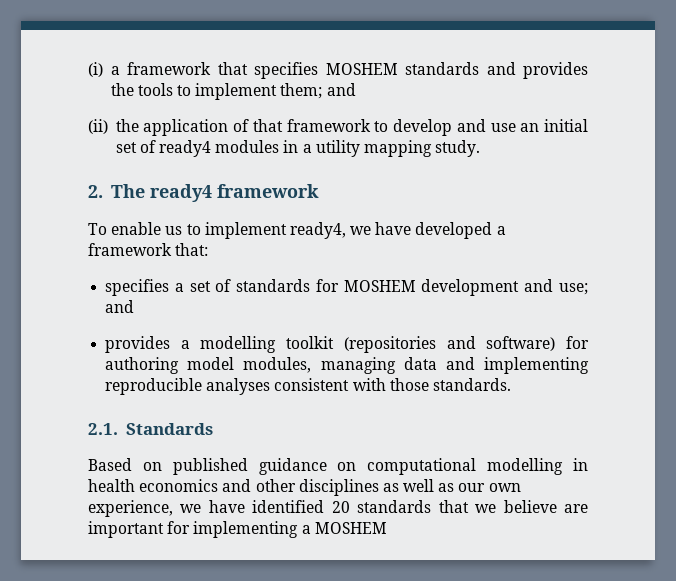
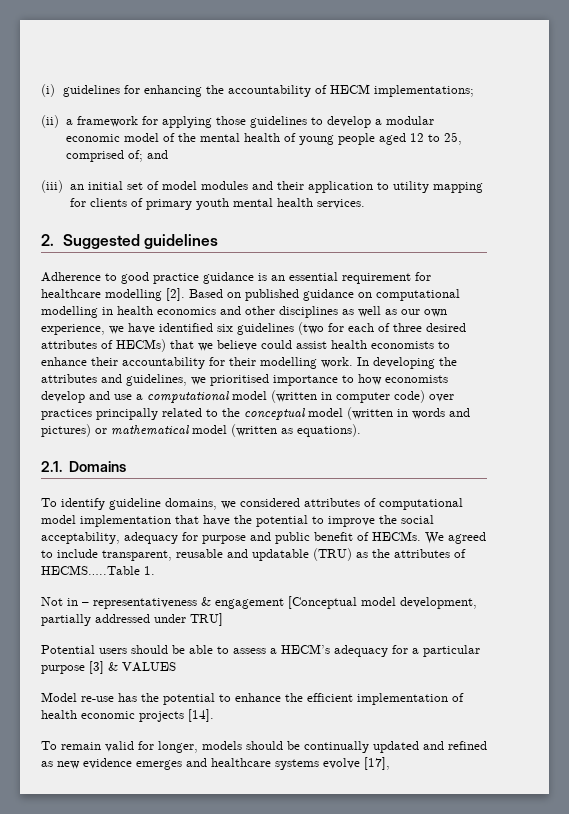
- (i) a framework that specifies MOSHEM standards and provides the tools to implement them; and
- (ii) the application of that framework to develop and use an initial set of ready4 modules in a utility mapping study.
- 2. The ready4 framework
- To enable us to implement ready4, we have developed a framework that:
- specifies a set of standards for MOSHEM development and use; and
- provides a modelling toolkit (repositories and software) for authoring model modules, managing data and implementing reproducible analyses consistent with those standards.
- 2.1. Standards
- Based on published guidance on computational modelling in health economics and other disciplines as well as our own experience, we have identified 20 standards that we believe are important for implementing a MOSHEM
+ (i) guidelines for enhancing the accountability of HECM implementations;
+ (ii) a framework for applying those guidelines to develop a modular economic model of the mental health of young people aged 12 to 25, comprised of; and
+ (iii) an initial set of model modules and their application to utility mapping for clients of primary youth mental health services.
+ 2. Suggested guidelines
+ Adherence to good practice guidance is an essential requirement for healthcare modelling [2]. Based on published guidance on computational modelling in health economics and other disciplines as well as our own experience, we have identified six guidelines (two for each of three desired attributes of HECMs) that we believe could assist health economists to enhance their accountability for their modelling work. In developing the attributes and guidelines, we prioritised importance to how economists develop and use a computational model (written in computer code) over practices principally related to the conceptual model (written in words and pictures) or mathematical model (written as equations).
+ 2.1. Domains
+ To identify guideline domains, we considered attributes of computational model implementation that have the potential to improve the social acceptability, adequacy for purpose and public benefit of HECMs. We agreed to include transparent, reusable and updatable (TRU) as the attributes of HECMS…..Table 1.
+ Not in – representativeness & engagement [Conceptual model development, partially addressed under TRU]
+ Potential users should be able to assess a HECM’s adequacy for a particular purpose [3] & VALUES
+ Model re-use has the potential to enhance the efficient implementation of health economic projects [14].
+ To remain valid for longer, models should be continually updated and refined as new evidence emerges and healthcare systems evolve [17],

